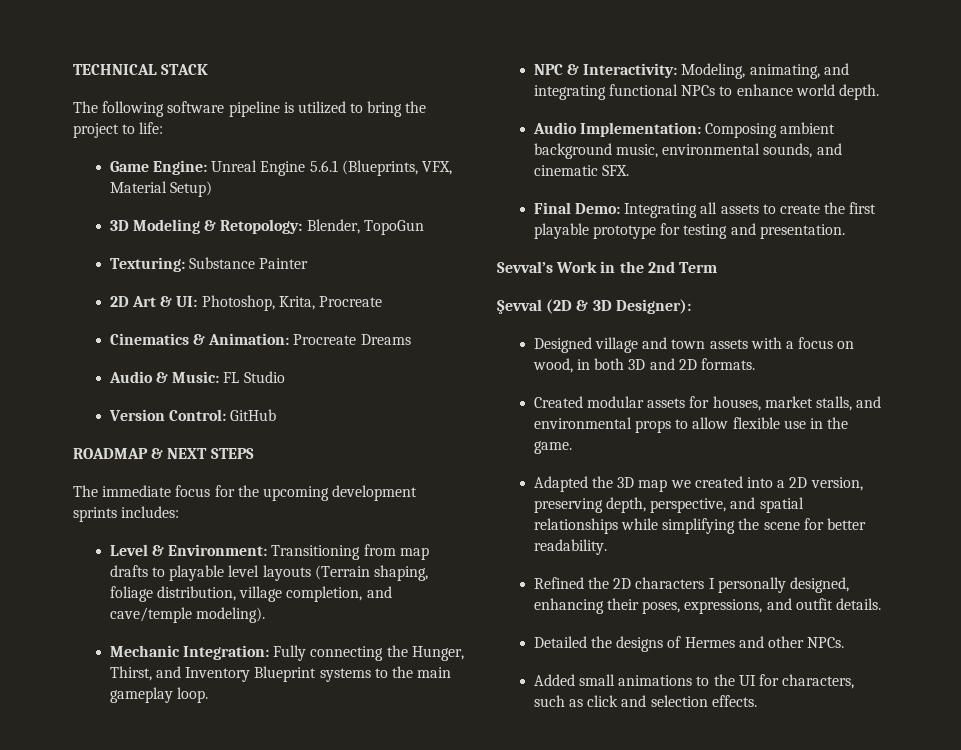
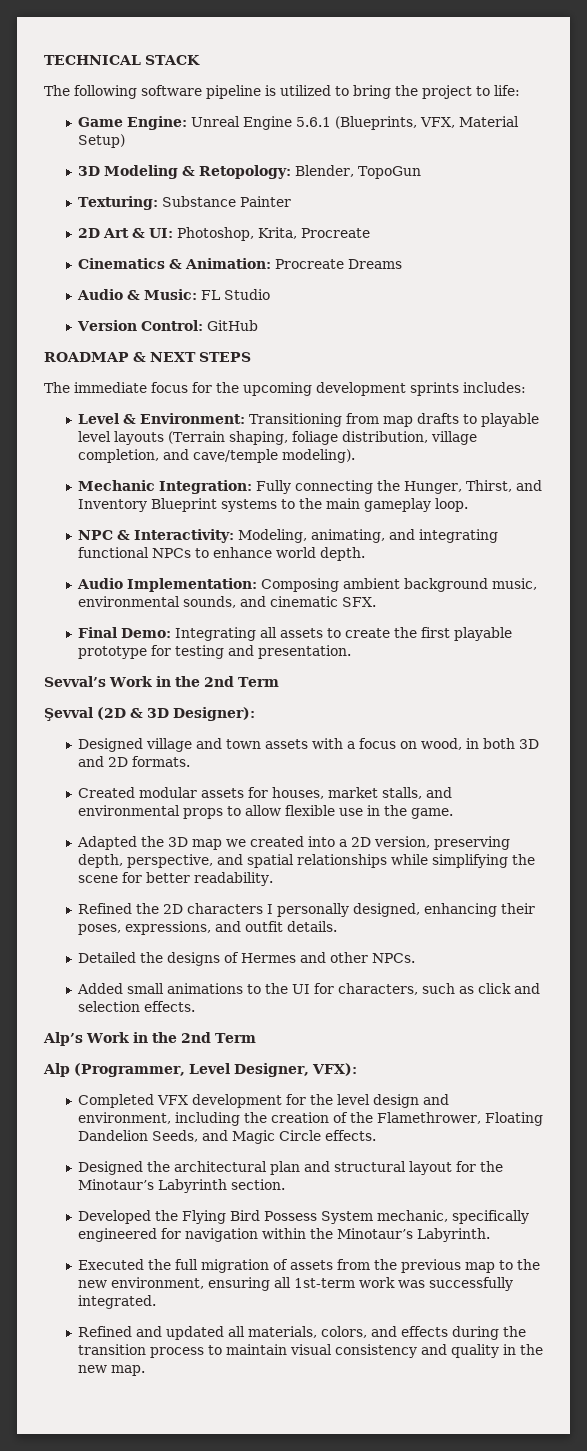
+ Alp’s Work in the 2nd Term
+ Alp (Programmer, Level Designer, VFX):
+ Completed VFX development for the level design and environment, including the creation of the Flamethrower, Floating Dandelion Seeds, and Magic Circle effects.
+ Designed the architectural plan and structural layout for the Minotaur’s Labyrinth section.
+ Developed the Flying Bird Possess System mechanic, specifically engineered for navigation within the Minotaur’s Labyrinth.
+ Executed the full migration of assets from the previous map to the new environment, ensuring all 1st-term work was successfully integrated.
+ Refined and updated all materials, colors, and effects during the transition process to maintain visual consistency and quality in the new map.

